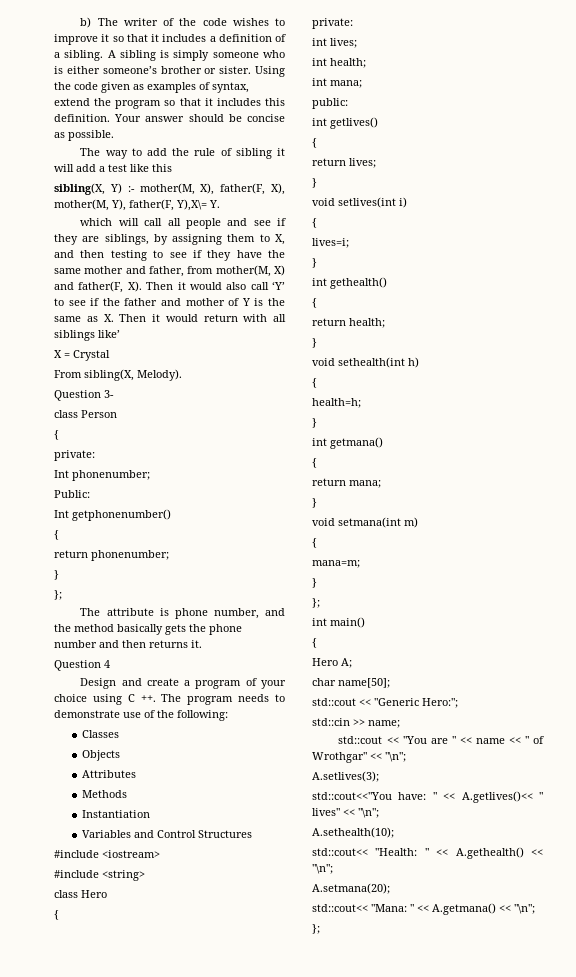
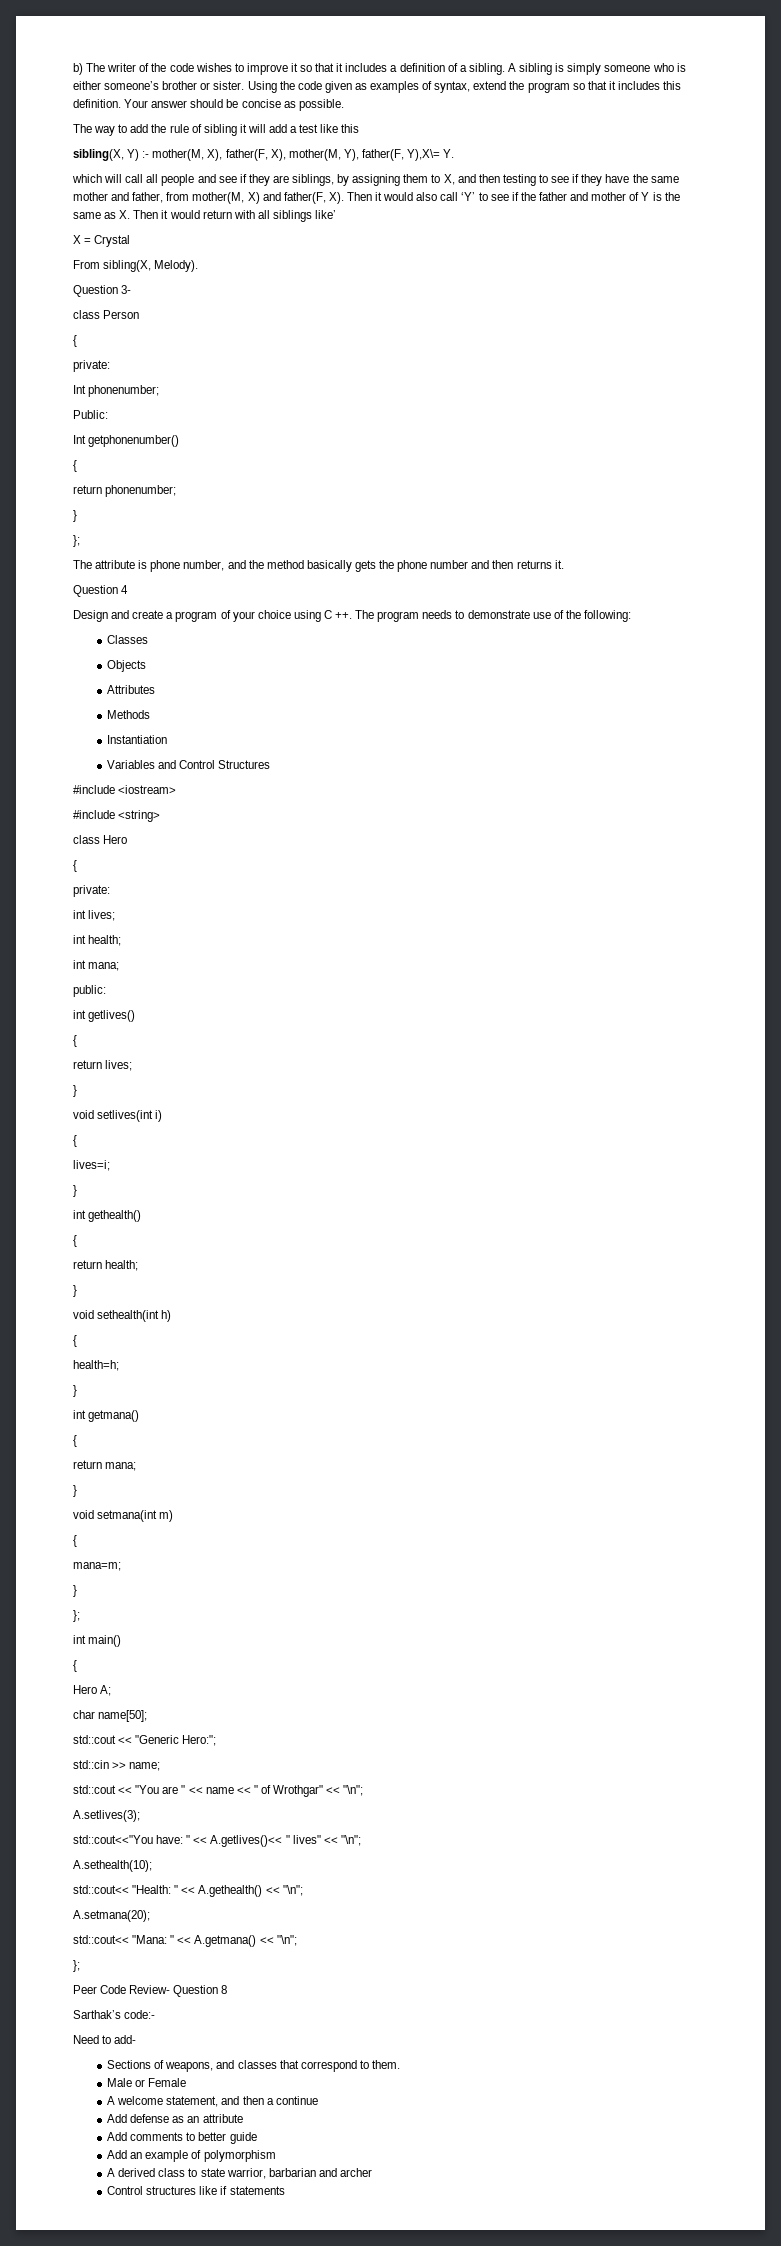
+ Peer Code Review- Question 8
+ Sarthak’s code:-
+ Need to add-
+ Sections of weapons, and classes that correspond to them.
+ Male or Female
+ A welcome statement, and then a continue
+ Add defense as an attribute
+ Add comments to better guide
+ Add an example of polymorphism
+ A derived class to state warrior, barbarian and archer
+ Control structures like if statements

